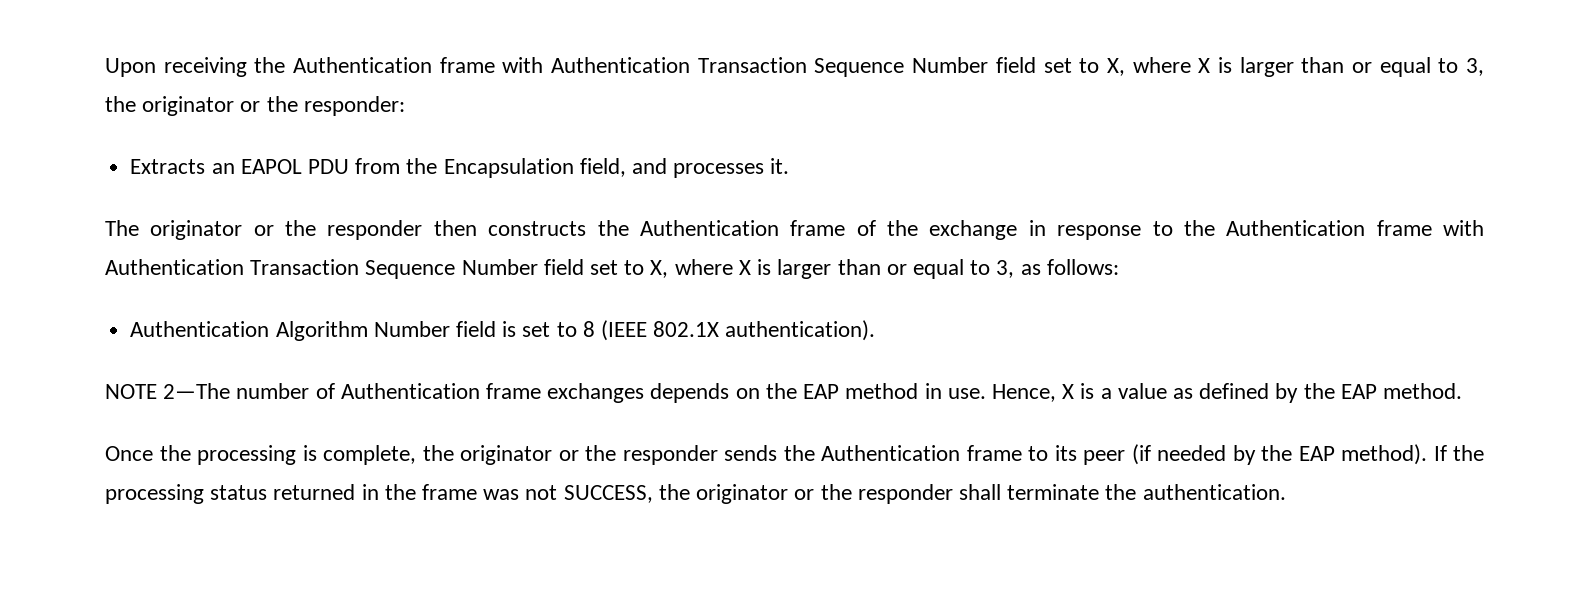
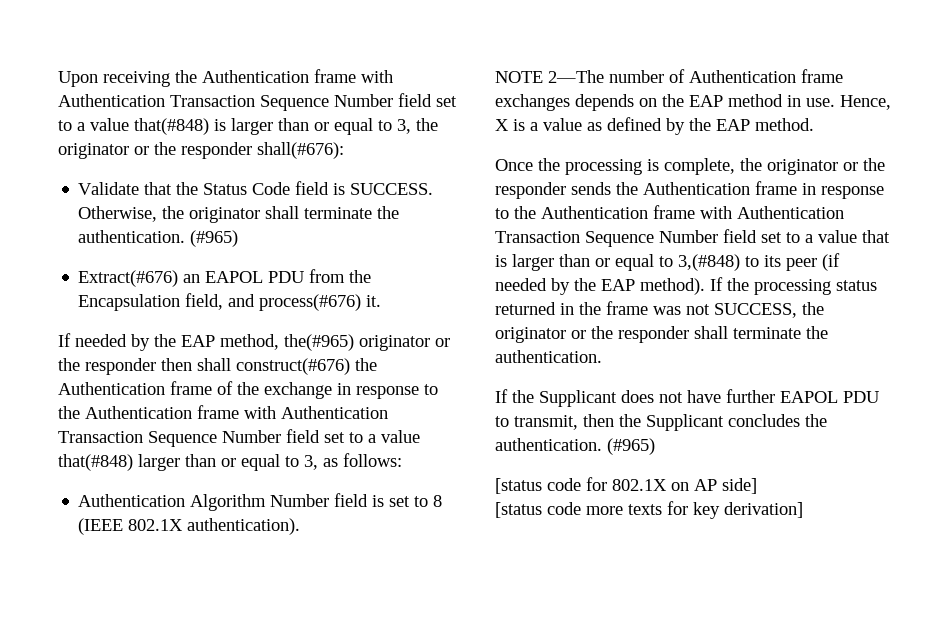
- Upon receiving the Authentication frame with Authentication Transaction Sequence Number field set to X, where X is larger than or equal to 3, the originator or the responder:
- Extracts an EAPOL PDU from the Encapsulation field, and processes it.
+ Upon receiving the Authentication frame with Authentication Transaction Sequence Number field set to a value that(#848) is larger than or equal to 3, the originator or the responder shall(#676):
+ Validate that the Status Code field is SUCCESS. Otherwise, the originator shall terminate the authentication. (#965)
+ Extract(#676) an EAPOL PDU from the Encapsulation field, and process(#676) it.
- The originator or the responder then constructs the Authentication frame of the exchange in response to the Authentication frame with Authentication Transaction Sequence Number field set to X, where X is larger than or equal to 3, as follows:
+ If needed by the EAP method, the(#965) originator or the responder then shall construct(#676) the Authentication frame of the exchange in response to the Authentication frame with Authentication Transaction Sequence Number field set to a value that(#848) larger than or equal to 3, as follows:
- Once the processing is complete, the originator or the responder sends the Authentication frame to its peer (if needed by the EAP method).
+ Once the processing is complete, the originator or the responder sends the Authentication frame in response to the Authentication frame with Authentication Transaction Sequence Number field set to a value that is larger than or equal to 3,(#848) to its peer (if needed by the EAP method).
+ If the Supplicant does not have further EAPOL PDU to transmit, then the Supplicant concludes the authentication. (#965)
+ [status code for 802.1X on AP side]
+ [status code more texts for key derivation]

